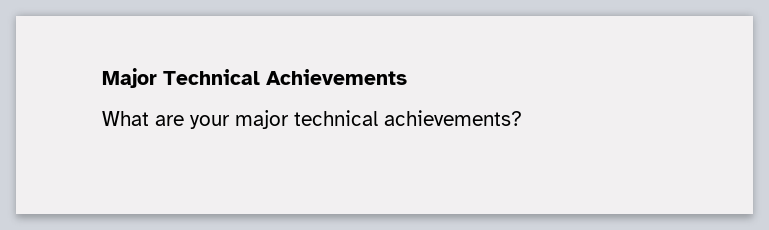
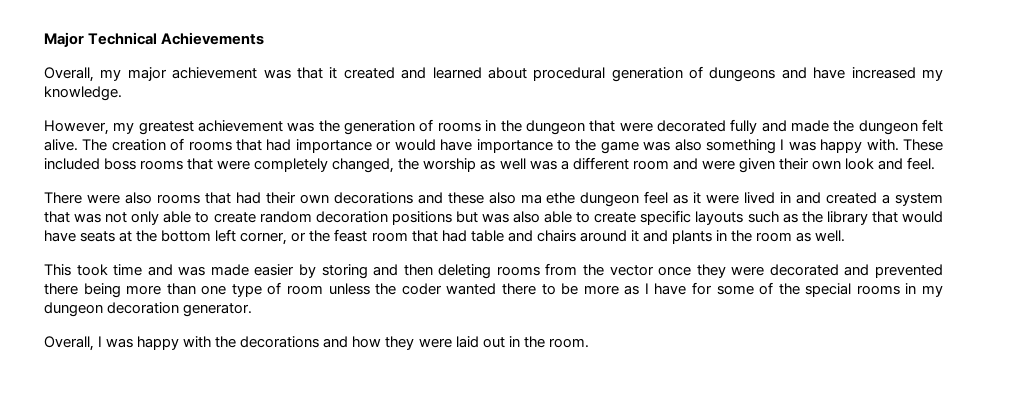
- What are your major technical achievements?
+ Overall, my major achievement was that it created and learned about procedural generation of dungeons and have increased my knowledge.
+ However, my greatest achievement was the generation of rooms in the dungeon that were decorated fully and made the dungeon felt alive. The creation of rooms that had importance or would have importance to the game was also something I was happy with. These included boss rooms that were completely changed, the worship as well was a different room and were given their own look and feel.
+ There were also rooms that had their own decorations and these also ma ethe dungeon feel as it were lived in and created a system that was not only able to create random decoration positions but was also able to create specific layouts such as the library that would have seats at the bottom left corner, or the feast room that had table and chairs around it and plants in the room as well.
+ This took time and was made easier by storing and then deleting rooms from the vector once they were decorated and prevented there being more than one type of room unless the coder wanted there to be more as I have for some of the special rooms in my dungeon decoration generator.
+ Overall, I was happy with the decorations and how they were laid out in the room.

